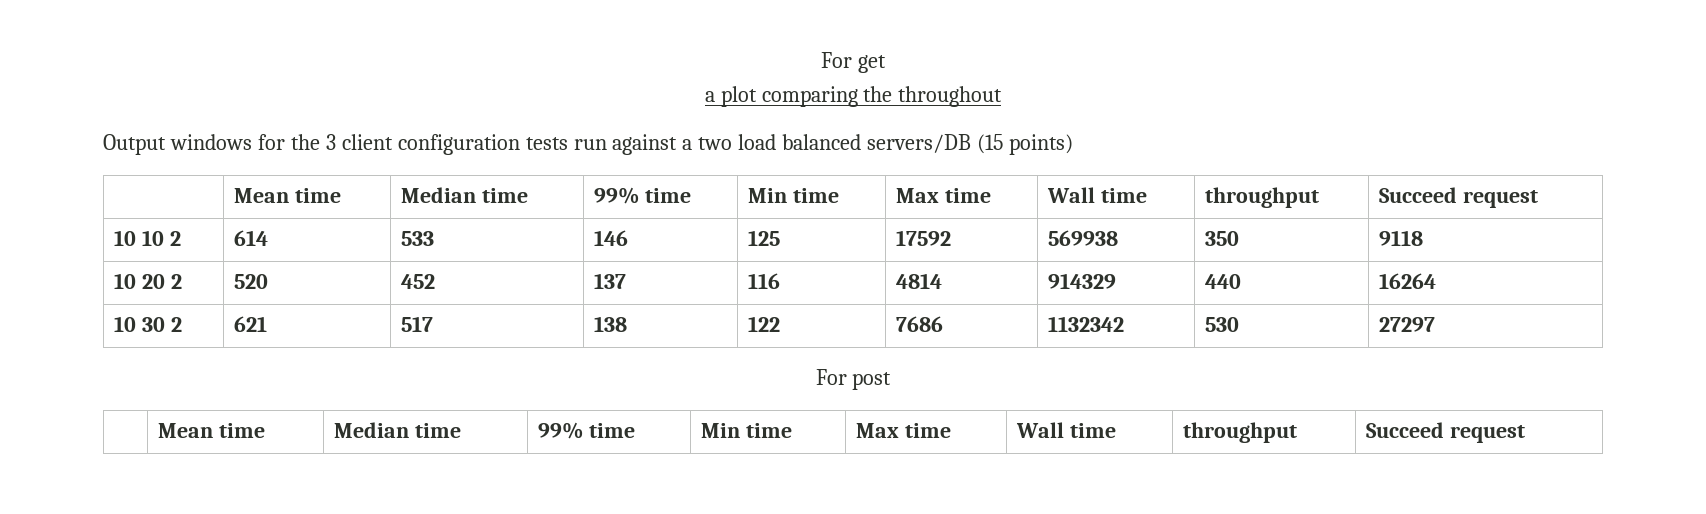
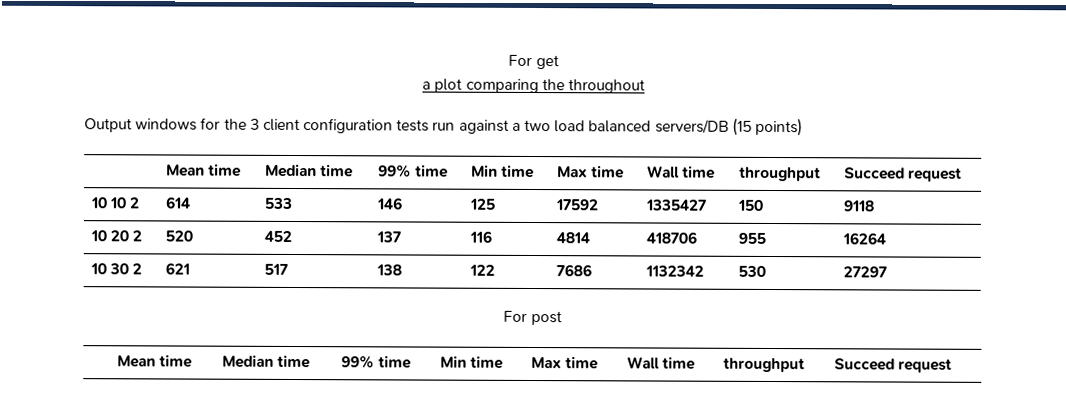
- 10 10 2 | 614 | 533 | 146 | 125 | 17592 | 569938 | 350 | 9118
+ 10 10 2 | 614 | 533 | 146 | 125 | 17592 | 1335427 | 150 | 9118
- 10 20 2 | 520 | 452 | 137 | 116 | 4814 | 914329 | 440 | 16264
+ 10 20 2 | 520 | 452 | 137 | 116 | 4814 | 418706 | 955 | 16264

